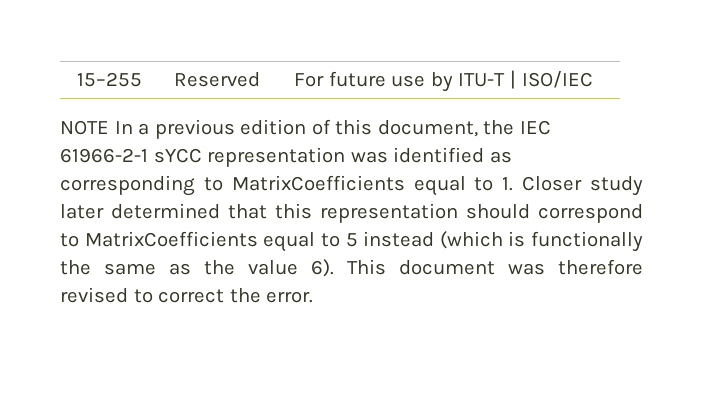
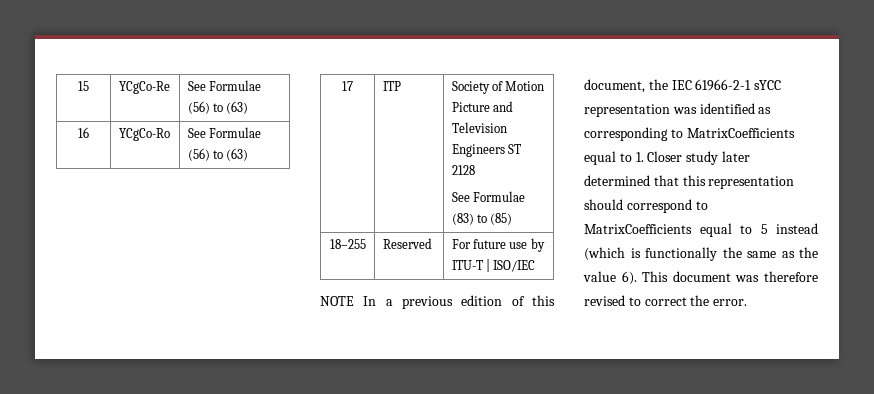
- 15–255 | Reserved | For future use by ITU-T | ISO/IEC
+ 15 | YCgCo-Re | See Formulae (56) to (63)
+ 16 | YCgCo-Ro | See Formulae (56) to (63)
+ 17 | ITP | Society of Motion Picture and Television Engineers ST 2128
+ See Formulae (83) to (85)
+ 18–255 | Reserved | For future use by ITU-T | ISO/IEC

